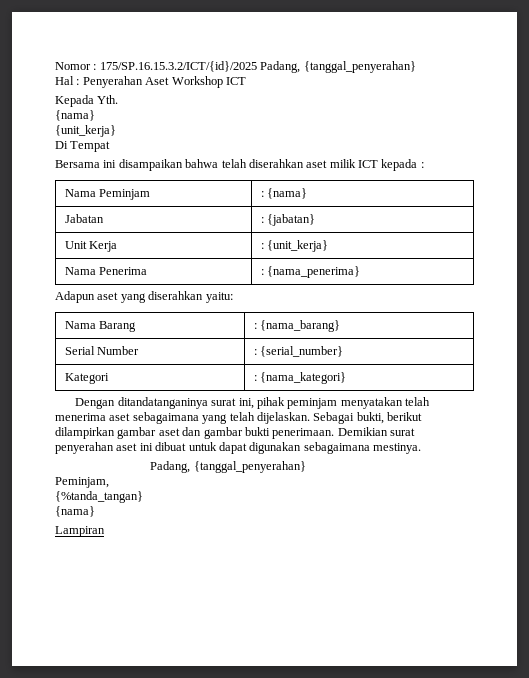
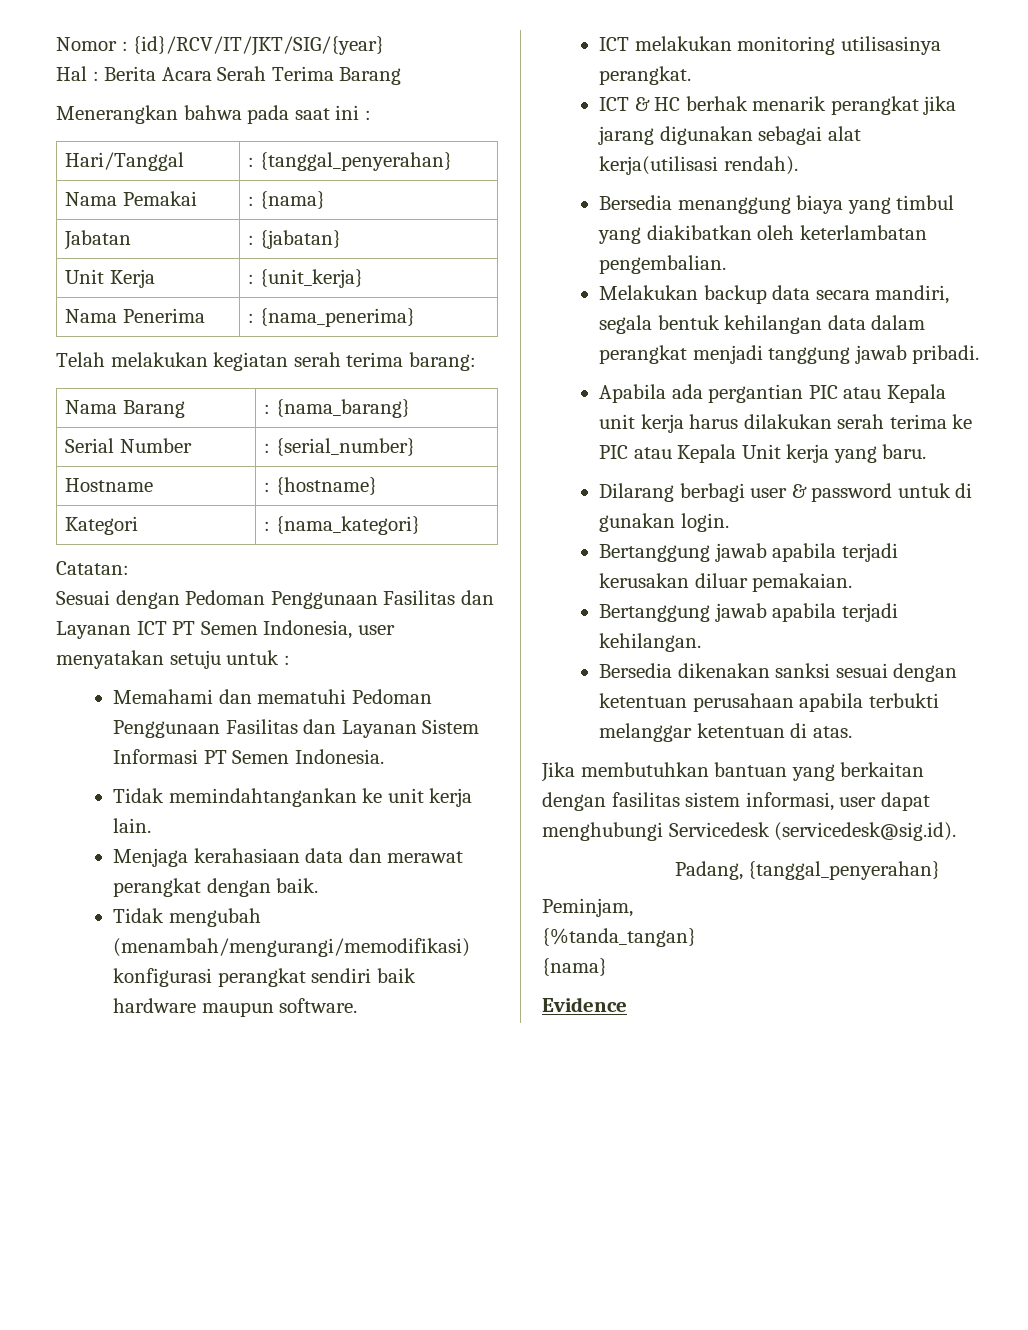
- Nomor : 175/SP.16.15.3.2/ICT/{id}/2025 Padang, {tanggal_penyerahan}
+ Nomor : {id}/RCV/IT/JKT/SIG/{year}
- Hal : Penyerahan Aset Workshop ICT
- Kepada Yth.
- {nama}
- {unit_kerja}
- Di Tempat
- Bersama ini disampaikan bahwa telah diserahkan aset milik ICT kepada :
- Nama Peminjam | : {nama}
+ Hal : Berita Acara Serah Terima Barang
+ Menerangkan bahwa pada saat ini :
+ Hari/Tanggal | : {tanggal_penyerahan}
+ Nama Pemakai | : {nama}
- Adapun aset yang diserahkan yaitu:
+ Telah melakukan kegiatan serah terima barang:
+ Hostname | : {hostname}
- Dengan ditandatanganinya surat ini, pihak peminjam menyatakan telah menerima aset sebagaimana yang telah dijelaskan. Sebagai bukti, berikut dilampirkan gambar aset dan gambar bukti penerimaan. Demikian surat penyerahan aset ini dibuat untuk dapat digunakan sebagaimana mestinya.
+ Catatan:
+ Sesuai dengan Pedoman Penggunaan Fasilitas dan Layanan ICT PT Semen Indonesia, user menyatakan setuju untuk :
+ Memahami dan mematuhi Pedoman Penggunaan Fasilitas dan Layanan Sistem Informasi PT Semen Indonesia.
+ Tidak memindahtangankan ke unit kerja lain.
+ Menjaga kerahasiaan data dan merawat perangkat dengan baik.
+ Tidak mengubah (menambah/mengurangi/memodifikasi) konfigurasi perangkat sendiri baik hardware maupun software.
+ ICT melakukan monitoring utilisasinya perangkat.
+ ICT & HC berhak menarik perangkat jika jarang digunakan sebagai alat kerja(utilisasi rendah).
+ Bersedia menanggung biaya yang timbul yang diakibatkan oleh keterlambatan pengembalian.
+ Melakukan backup data secara mandiri, segala bentuk kehilangan data dalam perangkat menjadi tanggung jawab pribadi.
+ Apabila ada pergantian PIC atau Kepala unit kerja harus dilakukan serah terima ke PIC atau Kepala Unit kerja yang baru.
+ Dilarang berbagi user & password untuk di gunakan login.
+ Bertanggung jawab apabila terjadi kerusakan diluar pemakaian.
+ Bertanggung jawab apabila terjadi kehilangan.
+ Bersedia dikenakan sanksi sesuai dengan ketentuan perusahaan apabila terbukti melanggar ketentuan di atas.
+ Jika membutuhkan bantuan yang berkaitan dengan fasilitas sistem informasi, user dapat menghubungi Servicedesk (servicedesk@sig.id).
- Lampiran
+ Evidence

